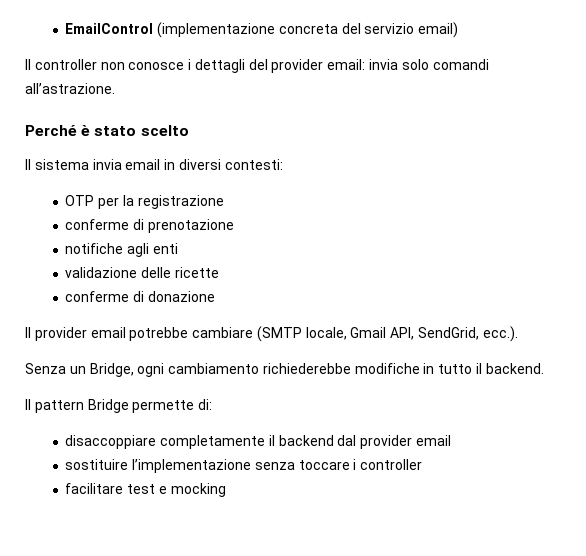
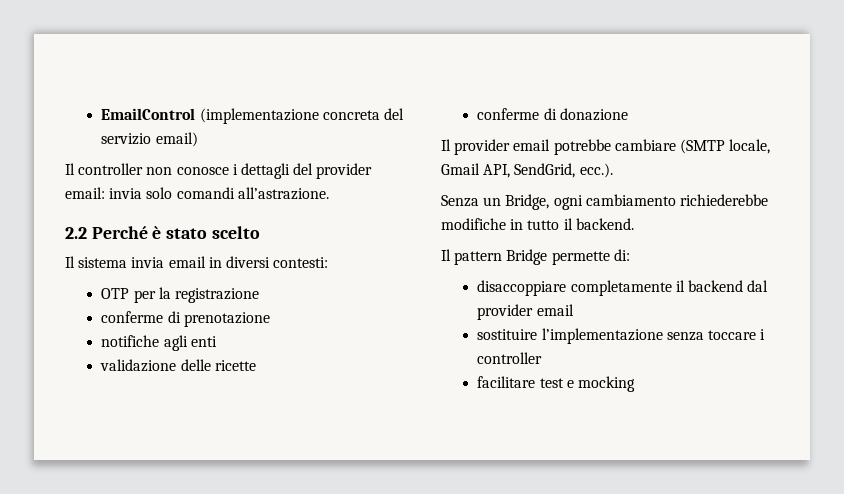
- Perché è stato scelto
+ 2.2 Perché è stato scelto

